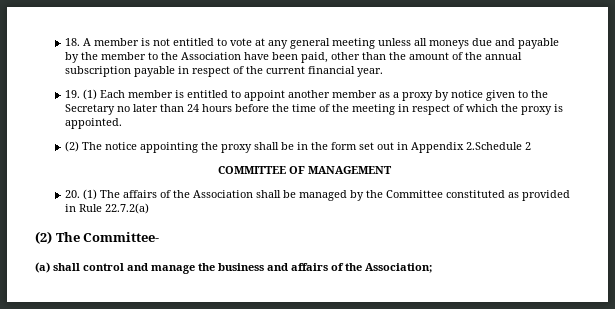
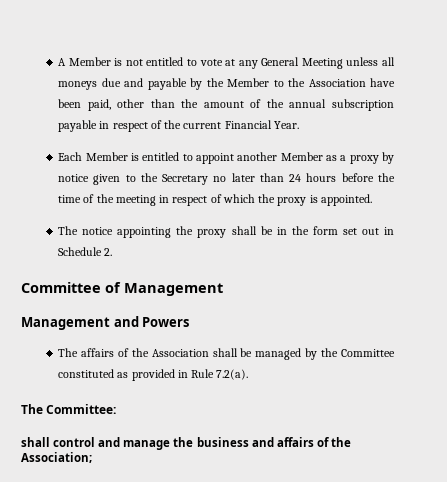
- 18. A member is not entitled to vote at any general meeting unless all moneys due and payable by the member to the Association have been paid, other than the amount of the annual subscription payable in respect of the current financial year.
- 19. (1) Each member is entitled to appoint another member as a proxy by notice given to the Secretary no later than 24 hours before the time of the meeting in respect of which the proxy is appointed.
+ A Member is not entitled to vote at any General Meeting unless all moneys due and payable by the Member to the Association have been paid, other than the amount of the annual subscription payable in respect of the current Financial Year.
+ Each Member is entitled to appoint another Member as a proxy by notice given to the Secretary no later than 24 hours before the time of the meeting in respect of which the proxy is appointed.
- (2) The notice appointing the proxy shall be in the form set out in Appendix 2.Schedule 2
- COMMITTEE OF MANAGEMENT
- 20. (1) The affairs of the Association shall be managed by the Committee constituted as provided in Rule 22.7.2(a)
- (2) The Committee-
- (a) shall control and manage the business and affairs of the Association;
+ The notice appointing the proxy shall be in the form set out in Schedule 2.
+ Committee of Management
+ Management and Powers
+ The affairs of the Association shall be managed by the Committee constituted as provided in Rule 7.2(a).
+ The Committee:
+ shall control and manage the business and affairs of the Association;

